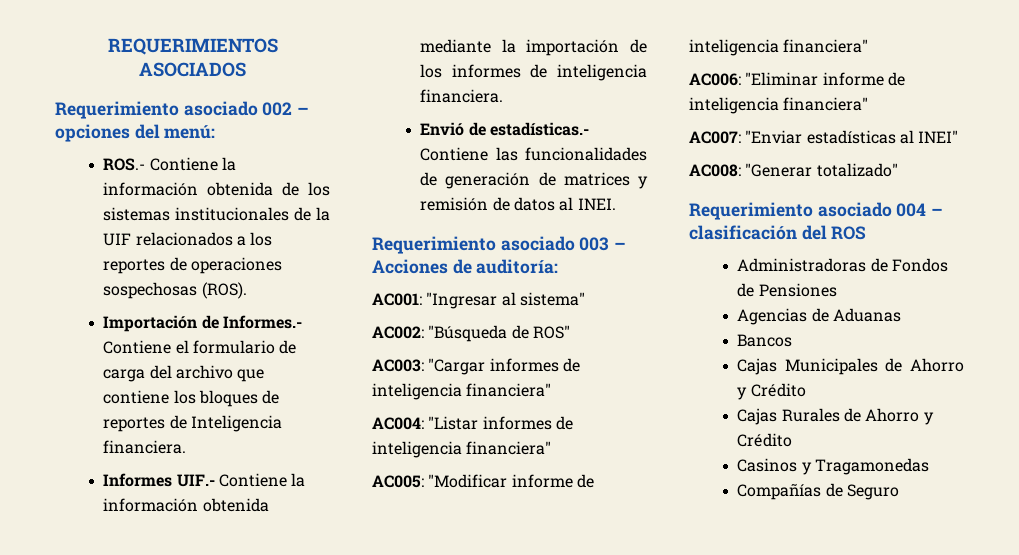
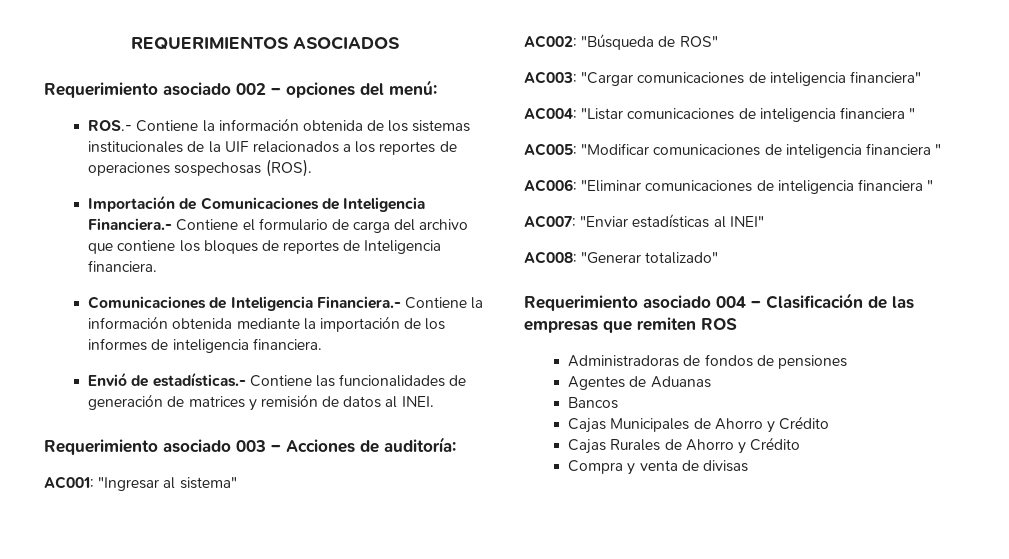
- Importación de Informes.- Contiene el formulario de carga del archivo que contiene los bloques de reportes de Inteligencia financiera.
+ Importación de Comunicaciones de Inteligencia Financiera.- Contiene el formulario de carga del archivo que contiene los bloques de reportes de Inteligencia financiera.
- Informes UIF.- Contiene la información obtenida mediante la importación de los informes de inteligencia financiera.
+ Comunicaciones de Inteligencia Financiera.- Contiene la información obtenida mediante la importación de los informes de inteligencia financiera.
- AC003: "Cargar informes de inteligencia financiera"
+ AC003: "Cargar comunicaciones de inteligencia financiera"
- AC004: "Listar informes de inteligencia financiera"
+ AC004: "Listar comunicaciones de inteligencia financiera "
- AC005: "Modificar informe de inteligencia financiera"
+ AC005: "Modificar comunicaciones de inteligencia financiera "
- AC006: "Eliminar informe de inteligencia financiera"
+ AC006: "Eliminar comunicaciones de inteligencia financiera "
- Requerimiento asociado 004 – clasificación del ROS
+ Requerimiento asociado 004 – Clasificación de las empresas que remiten ROS
- Administradoras de Fondos de Pensiones
- Agencias de Aduanas
+ Administradoras de fondos de pensiones
+ Agentes de Aduanas
- Casinos y Tragamonedas
- Compañías de Seguro
+ Compra y venta de divisas

